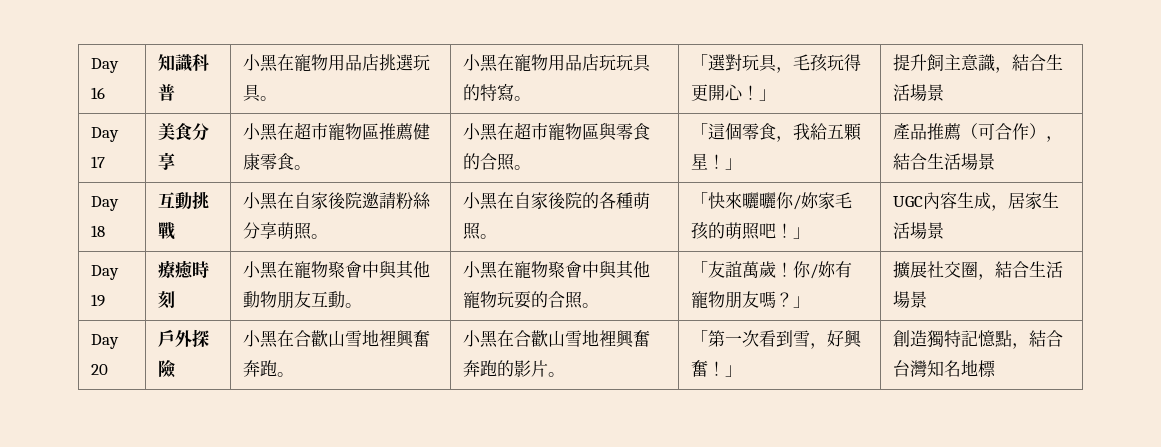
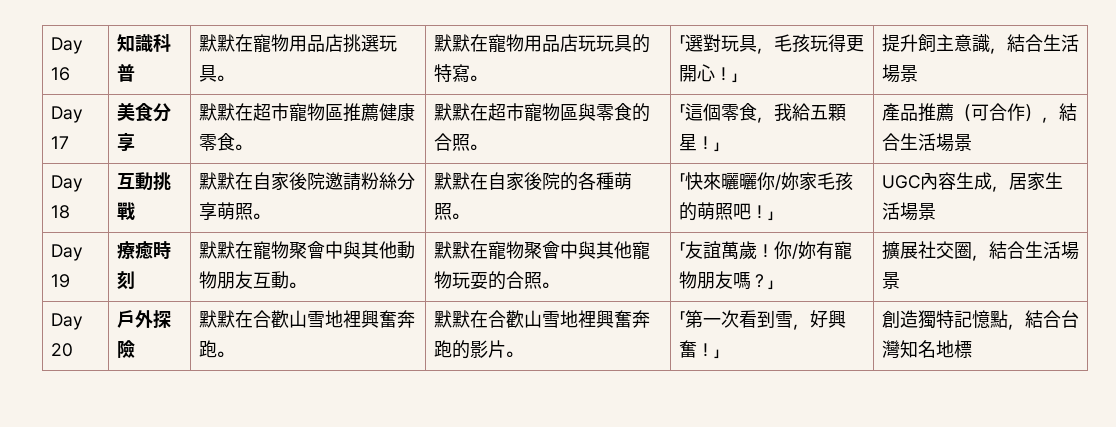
- Day 16 | 知識科普 | 小黑在寵物用品店挑選玩具。 | 小黑在寵物用品店玩玩具的特寫。 | 「選對玩具，毛孩玩得更開心！」 | 提升飼主意識，結合生活場景
+ Day 16 | 知識科普 | 默默在寵物用品店挑選玩具。 | 默默在寵物用品店玩玩具的特寫。 | 「選對玩具，毛孩玩得更開心！」 | 提升飼主意識，結合生活場景
- Day 17 | 美食分享 | 小黑在超市寵物區推薦健康零食。 | 小黑在超市寵物區與零食的合照。 | 「這個零食，我給五顆星！」 | 產品推薦（可合作），結合生活場景
+ Day 17 | 美食分享 | 默默在超市寵物區推薦健康零食。 | 默默在超市寵物區與零食的合照。 | 「這個零食，我給五顆星！」 | 產品推薦（可合作），結合生活場景
- Day 18 | 互動挑戰 | 小黑在自家後院邀請粉絲分享萌照。 | 小黑在自家後院的各種萌照。 | 「快來曬曬你/妳家毛孩的萌照吧！」 | UGC內容生成，居家生活場景
+ Day 18 | 互動挑戰 | 默默在自家後院邀請粉絲分享萌照。 | 默默在自家後院的各種萌照。 | 「快來曬曬你/妳家毛孩的萌照吧！」 | UGC內容生成，居家生活場景
- Day 19 | 療癒時刻 | 小黑在寵物聚會中與其他動物朋友互動。 | 小黑在寵物聚會中與其他寵物玩耍的合照。 | 「友誼萬歲！你/妳有寵物朋友嗎？」 | 擴展社交圈，結合生活場景
+ Day 19 | 療癒時刻 | 默默在寵物聚會中與其他動物朋友互動。 | 默默在寵物聚會中與其他寵物玩耍的合照。 | 「友誼萬歲！你/妳有寵物朋友嗎？」 | 擴展社交圈，結合生活場景
- Day 20 | 戶外探險 | 小黑在合歡山雪地裡興奮奔跑。 | 小黑在合歡山雪地裡興奮奔跑的影片。 | 「第一次看到雪，好興奮！」 | 創造獨特記憶點，結合台灣知名地標
+ Day 20 | 戶外探險 | 默默在合歡山雪地裡興奮奔跑。 | 默默在合歡山雪地裡興奮奔跑的影片。 | 「第一次看到雪，好興奮！」 | 創造獨特記憶點，結合台灣知名地標

